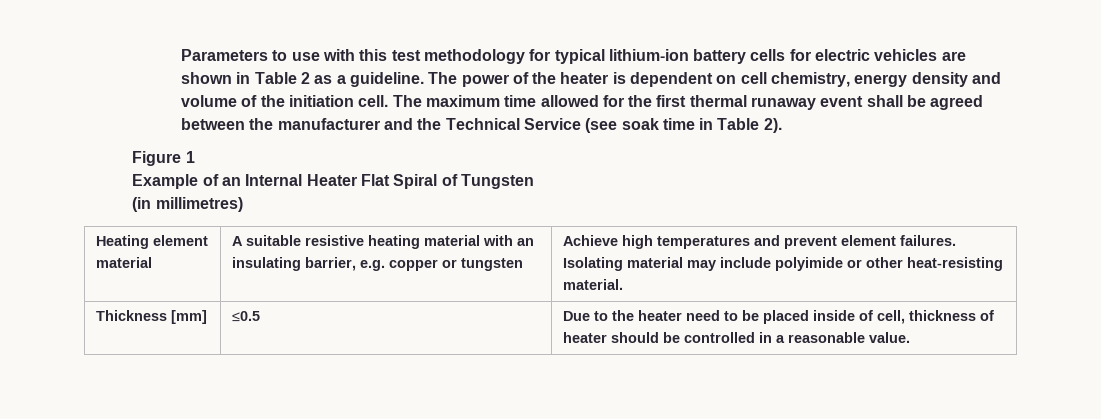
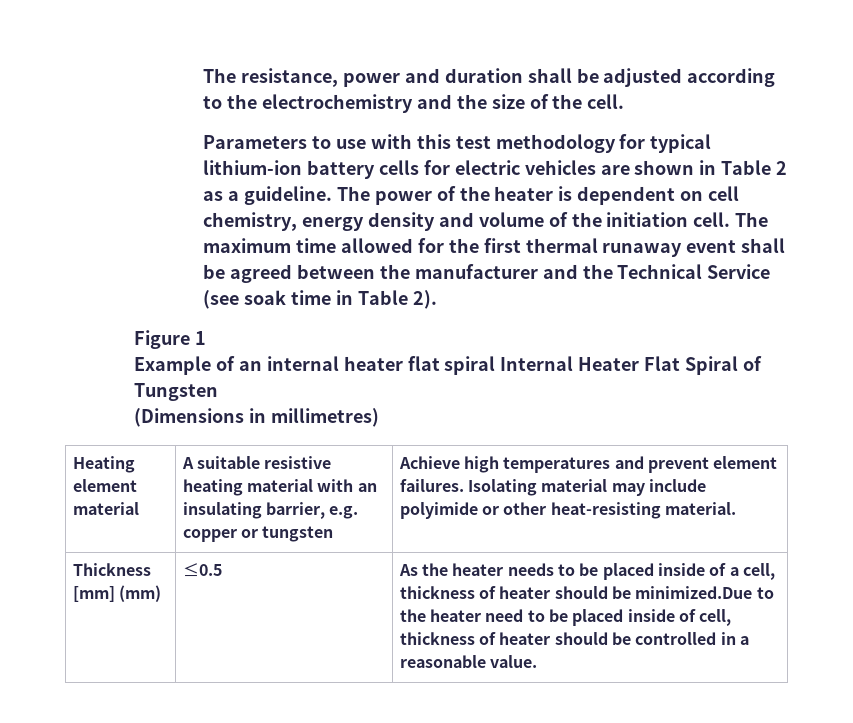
+ The resistance, power and duration shall be adjusted according to the electrochemistry and the size of the cell.
- Example of an Internal Heater Flat Spiral of Tungsten
+ Example of an internal heater flat spiral Internal Heater Flat Spiral of Tungsten
- (in millimetres)
+ (Dimensions in millimetres)
- Thickness [mm]
+ Thickness [mm] (mm)
- Due to the heater need to be placed inside of cell, thickness of heater should be controlled in a reasonable value.
+ As the heater needs to be placed inside of a cell, thickness of heater should be minimized.Due to the heater need to be placed inside of cell, thickness of heater should be controlled in a reasonable value.

